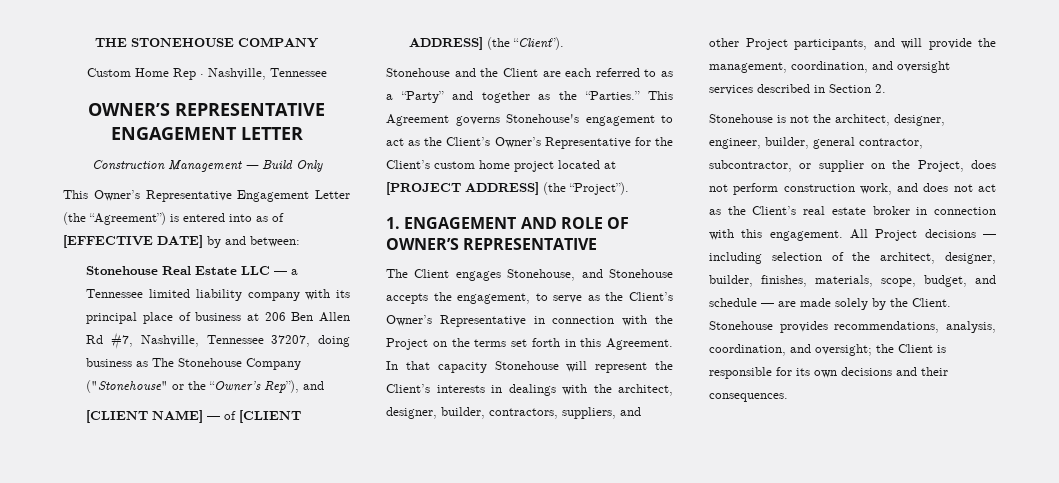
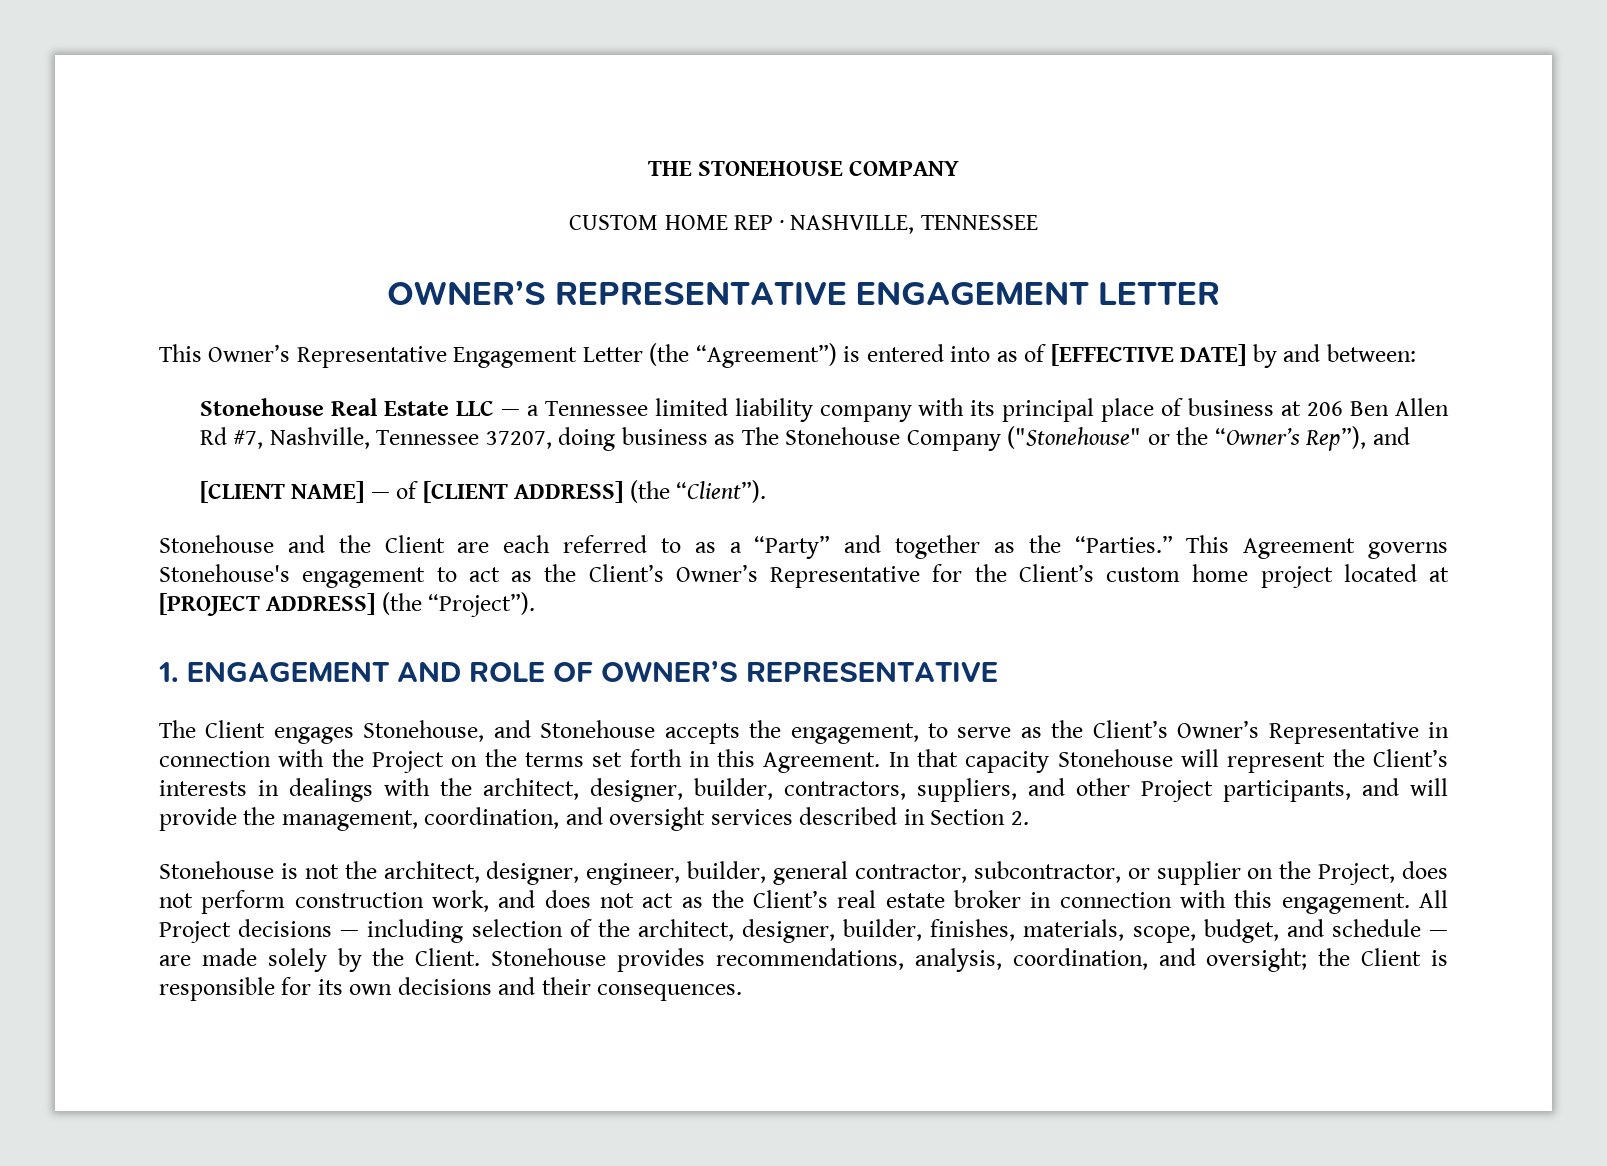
- Custom Home Rep · Nashville, Tennessee
+ CUSTOM HOME REP · NASHVILLE, TENNESSEE
- Construction Management — Build Only

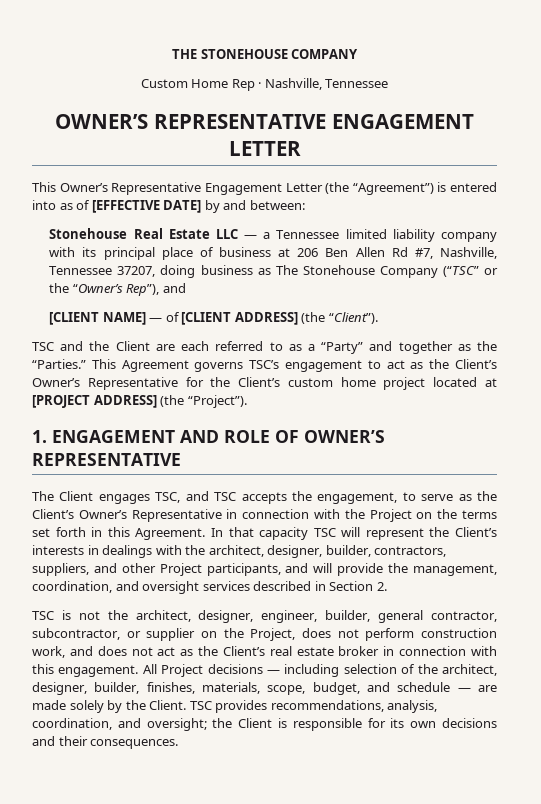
- CUSTOM HOME REP · NASHVILLE, TENNESSEE
+ Custom Home Rep · Nashville, Tennessee
- Stonehouse Real Estate LLC — a Tennessee limited liability company with its principal place of business at 206 Ben Allen Rd #7, Nashville, Tennessee 37207, doing business as The Stonehouse Company ("Stonehouse" or the “Owner’s Rep”), and
+ Stonehouse Real Estate LLC — a Tennessee limited liability company with its principal place of business at 206 Ben Allen Rd #7, Nashville, Tennessee 37207, doing business as The Stonehouse Company (“TSC” or the “Owner’s Rep”), and
- Stonehouse and the Client are each referred to as a “Party” and together as the “Parties.”
+ TSC and the Client are each referred to as a “Party” and together as the “Parties.”
- This Agreement governs Stonehouse's engagement to act as the Client’s Owner’s Representative for the Client’s custom home project located at [PROJECT ADDRESS] (the “Project”).
+ This Agreement governs TSC’s engagement to act as the Client’s Owner’s Representative for the Client’s custom home project located at [PROJECT ADDRESS] (the “Project”).
- The Client engages Stonehouse, and Stonehouse accepts the engagement, to serve as the Client’s Owner’s Representative in connection with the Project on the terms set forth in this Agreement.
+ The Client engages TSC, and TSC accepts the engagement, to serve as the Client’s Owner’s Representative in connection with the Project on the terms set forth in this Agreement.
- In that capacity Stonehouse will represent the Client’s interests in dealings with the architect, designer, builder, contractors, suppliers, and other Project participants, and will provide the management, coordination, and oversight services described in Section 2.
+ In that capacity TSC will represent the Client’s interests in dealings with the architect, designer, builder, contractors, suppliers, and other Project participants, and will provide the management, coordination, and oversight services described in Section 2.
- Stonehouse is not the architect, designer, engineer, builder, general contractor, subcontractor, or supplier on the Project, does not perform construction work, and does not act as the Client’s real estate broker in connection with this engagement.
+ TSC is not the architect, designer, engineer, builder, general contractor, subcontractor, or supplier on the Project, does not perform construction work, and does not act as the Client’s real estate broker in connection with this engagement.
- Stonehouse provides recommendations, analysis, coordination, and oversight; the Client is responsible for its own decisions and their consequences.
+ TSC provides recommendations, analysis, coordination, and oversight; the Client is responsible for its own decisions and their consequences.

